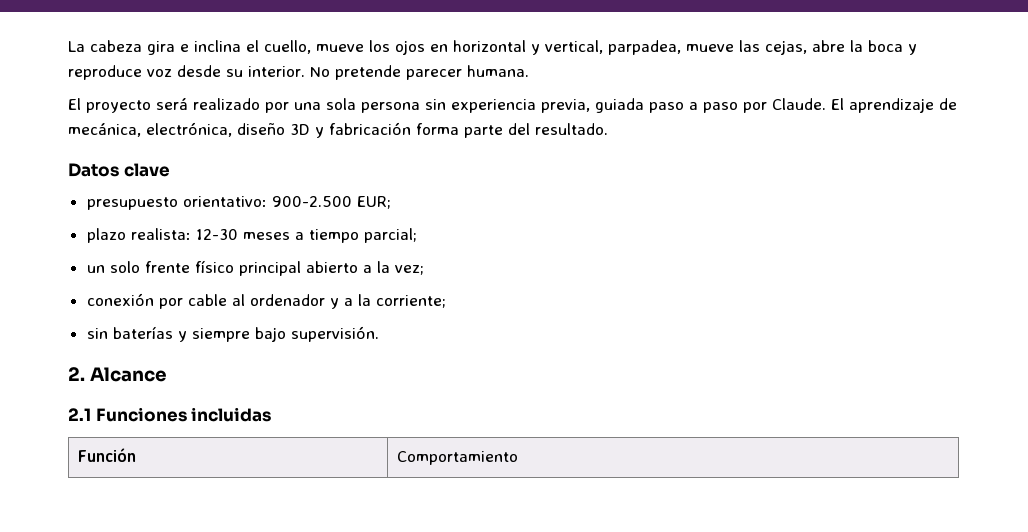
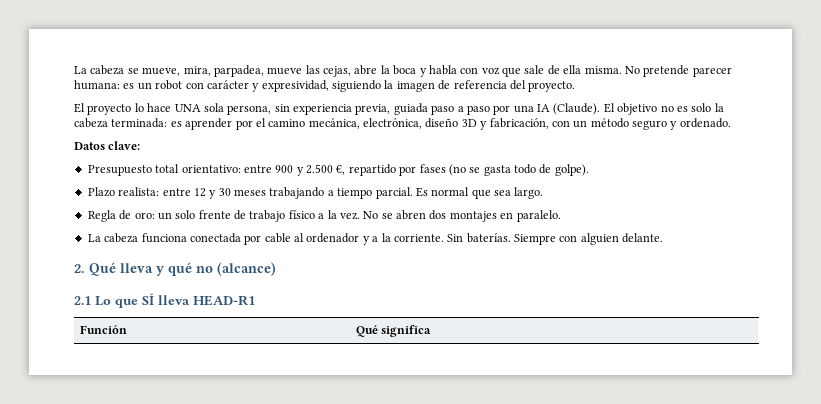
- La cabeza gira e inclina el cuello, mueve los ojos en horizontal y vertical, parpadea, mueve las cejas, abre la boca y reproduce voz desde su interior. No pretende parecer humana.
- El proyecto será realizado por una sola persona sin experiencia previa, guiada paso a paso por Claude. El aprendizaje de mecánica, electrónica, diseño 3D y fabricación forma parte del resultado.
- Datos clave
- presupuesto orientativo: 900-2.500 EUR;
- plazo realista: 12-30 meses a tiempo parcial;
- un solo frente físico principal abierto a la vez;
- conexión por cable al ordenador y a la corriente;
- sin baterías y siempre bajo supervisión.
- 2. Alcance
- 2.1 Funciones incluidas
+ La cabeza se mueve, mira, parpadea, mueve las cejas, abre la boca y habla con voz que sale de ella misma. No pretende parecer humana: es un robot con carácter y expresividad, siguiendo la imagen de referencia del proyecto.
+ El proyecto lo hace UNA sola persona, sin experiencia previa, guiada paso a paso por una IA (Claude). El objetivo no es solo la cabeza terminada: es aprender por el camino mecánica, electrónica, diseño 3D y fabricación, con un método seguro y ordenado.
+ Datos clave:
+ Presupuesto total orientativo: entre 900 y 2.500 €, repartido por fases (no se gasta todo de golpe).
+ Plazo realista: entre 12 y 30 meses trabajando a tiempo parcial. Es normal que sea largo.
+ Regla de oro: un solo frente de trabajo físico a la vez. No se abren dos montajes en paralelo.
+ La cabeza funciona conectada por cable al ordenador y a la corriente. Sin baterías. Siempre con alguien delante.
+ 2. Qué lleva y qué no (alcance)
+ 2.1 Lo que SÍ lleva HEAD-R1
- Función | Comportamiento
+ Función | Qué significa

